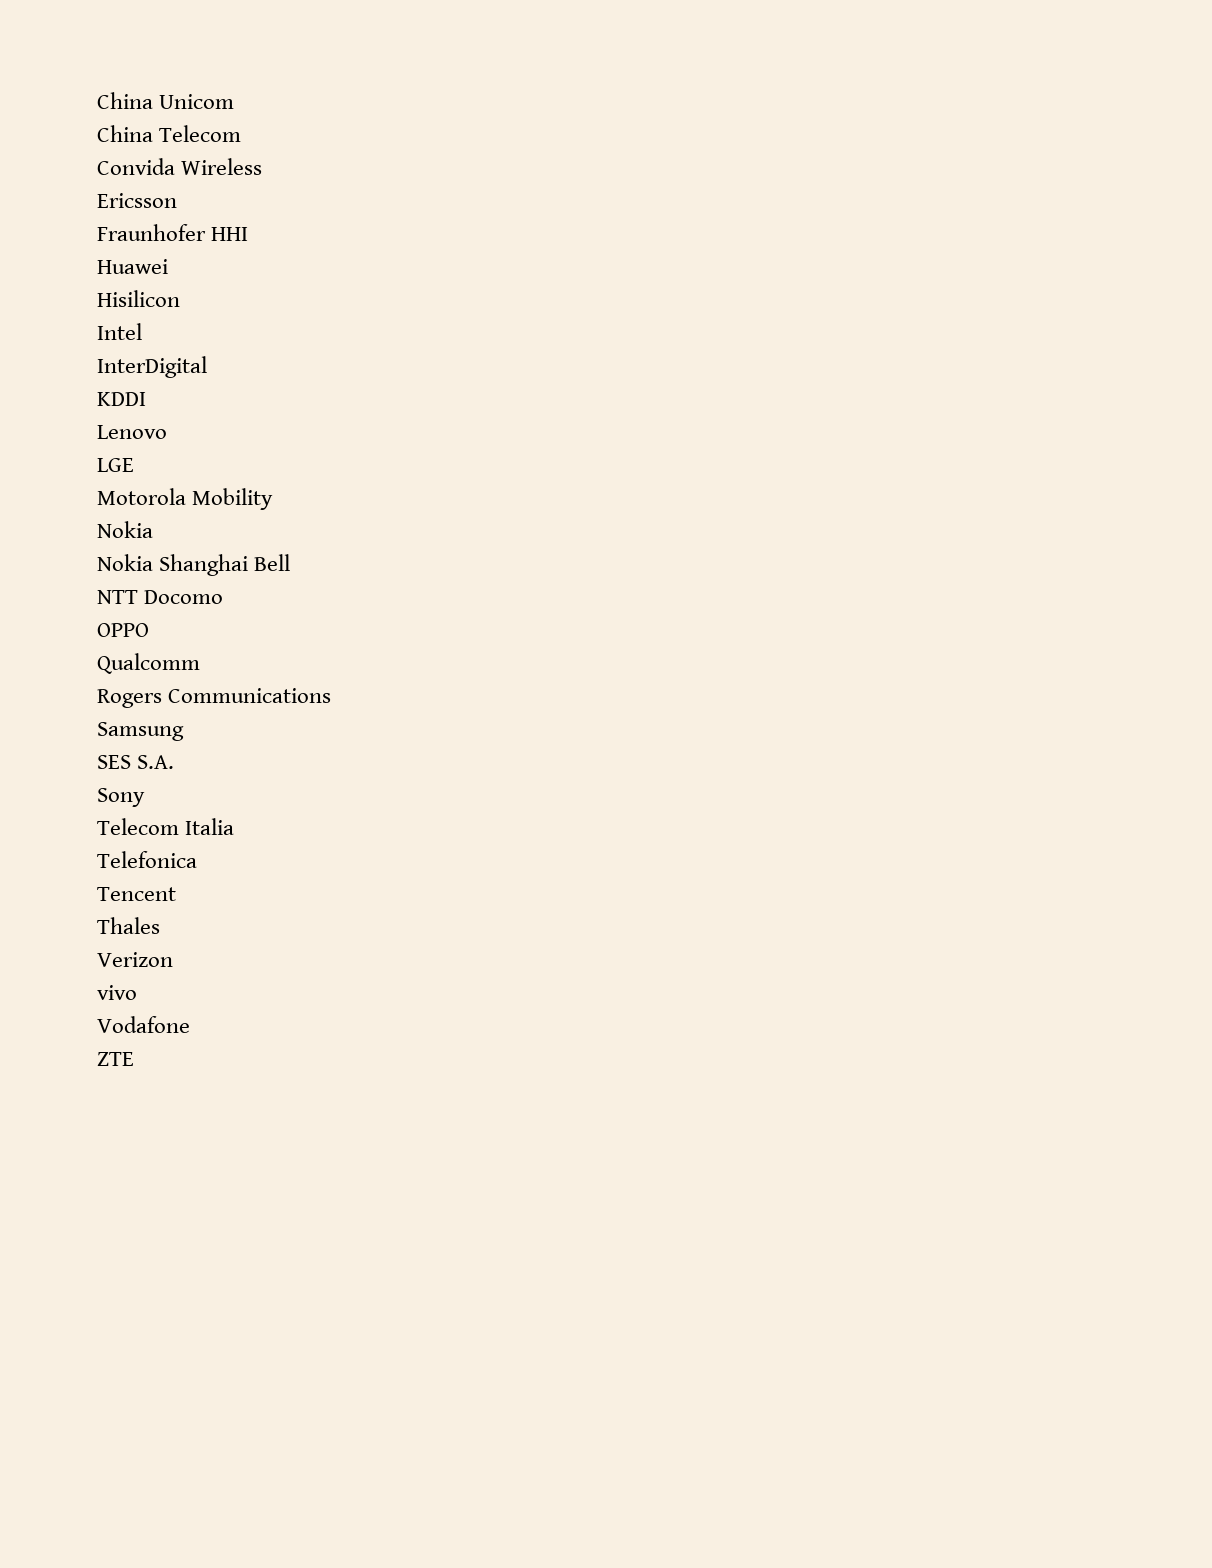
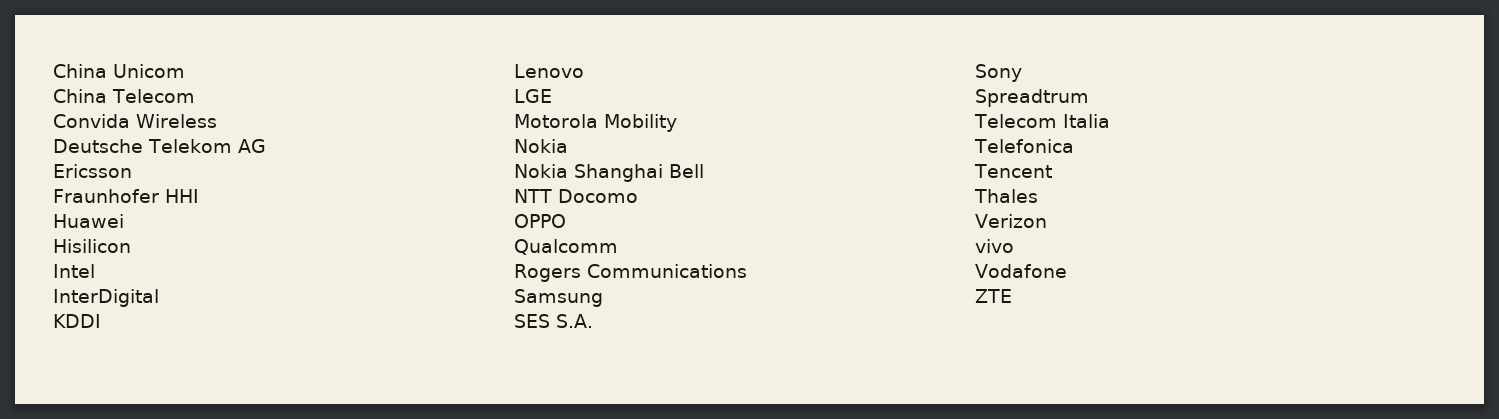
+ Deutsche Telekom AG
+ Spreadtrum

